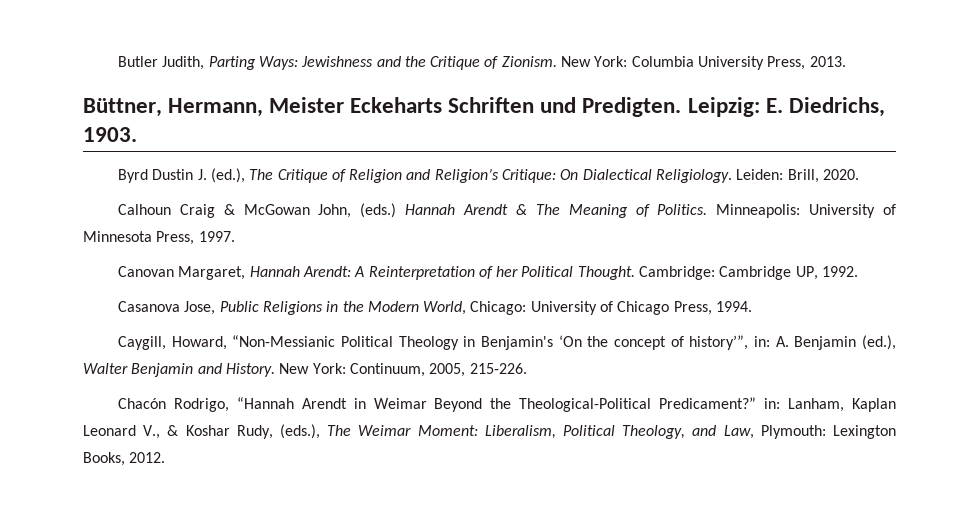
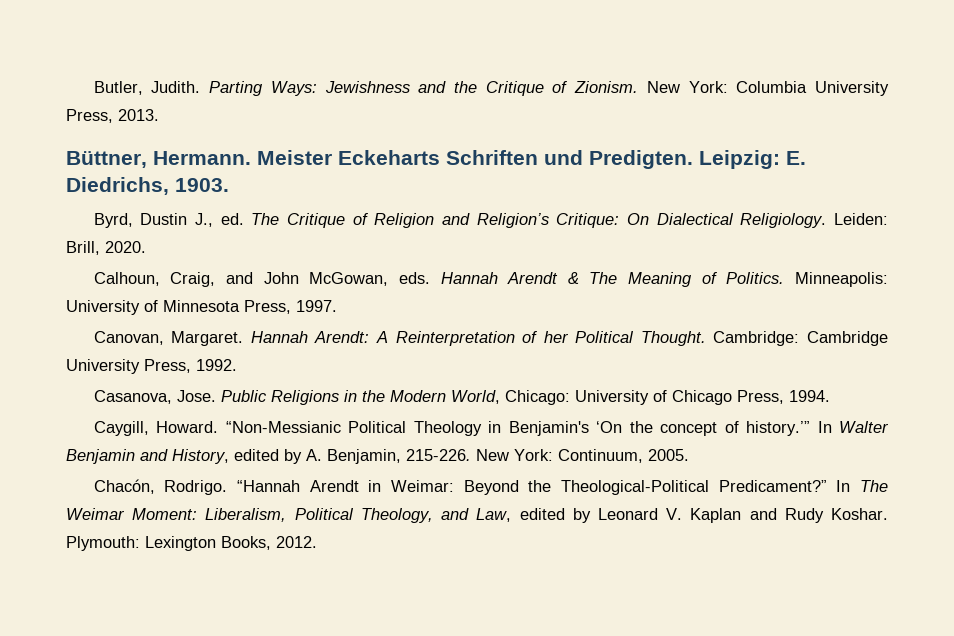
- Butler Judith, Parting Ways: Jewishness and the Critique of Zionism.
+ Butler, Judith. Parting Ways: Jewishness and the Critique of Zionism.
- Büttner, Hermann, Meister Eckeharts Schriften und Predigten.
+ Büttner, Hermann. Meister Eckeharts Schriften und Predigten.
- Byrd Dustin J. (ed.), The Critique of Religion and Religion’s Critique: On Dialectical Religiology.
+ Byrd, Dustin J., ed. The Critique of Religion and Religion’s Critique: On Dialectical Religiology.
- Calhoun Craig & McGowan John, (eds.) Hannah Arendt & The Meaning of Politics.
+ Calhoun, Craig, and John McGowan, eds. Hannah Arendt & The Meaning of Politics.
- Canovan Margaret, Hannah Arendt: A Reinterpretation of her Political Thought.
+ Canovan, Margaret. Hannah Arendt: A Reinterpretation of her Political Thought.
- Cambridge: Cambridge UP, 1992.
+ Cambridge: Cambridge University Press, 1992.
- Casanova Jose, Public Religions in the Modern World, Chicago: University of Chicago Press, 1994.
+ Casanova, Jose. Public Religions in the Modern World, Chicago: University of Chicago Press, 1994.
- Caygill, Howard, “Non-Messianic Political Theology in Benjamin's ‘On the concept of history’”, in: A. Benjamin (ed.), Walter Benjamin and History. New York: Continuum, 2005, 215-226.
- Chacón Rodrigo, “Hannah Arendt in Weimar Beyond the Theological-Political Predicament?” in: Lanham, Kaplan Leonard V., & Koshar Rudy, (eds.), The Weimar Moment: Liberalism, Political Theology, and Law, Plymouth: Lexington Books, 2012.
+ Caygill, Howard. “Non-Messianic Political Theology in Benjamin's ‘On the concept of history.’” In Walter Benjamin and History, edited by A. Benjamin, 215-226. New York: Continuum, 2005.
+ Chacón, Rodrigo. “Hannah Arendt in Weimar: Beyond the Theological-Political Predicament?” In The Weimar Moment: Liberalism, Political Theology, and Law, edited by Leonard V. Kaplan and Rudy Koshar. Plymouth: Lexington Books, 2012.

